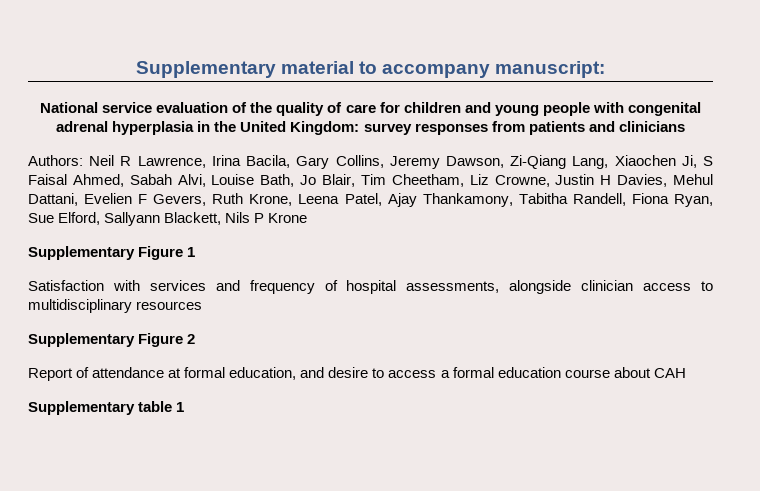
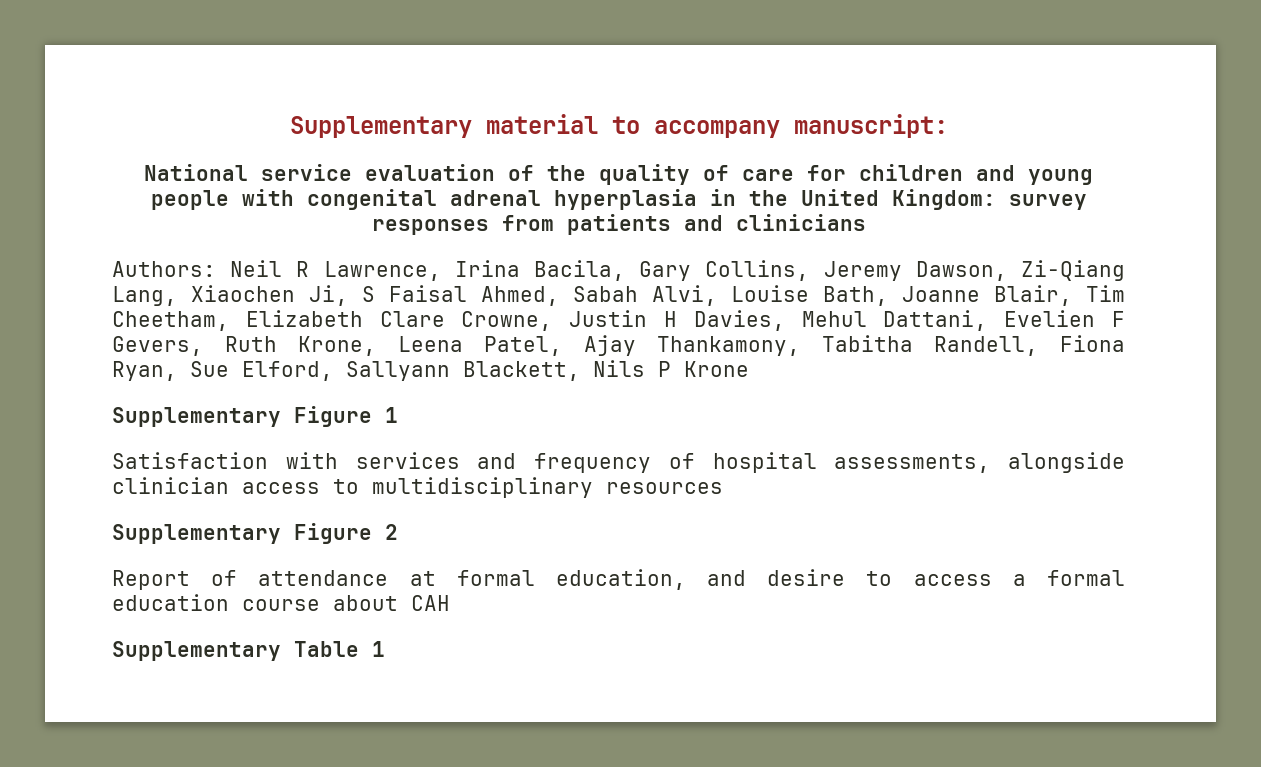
- Authors: Neil R Lawrence, Irina Bacila, Gary Collins, Jeremy Dawson, Zi-Qiang Lang, Xiaochen Ji, S Faisal Ahmed, Sabah Alvi, Louise Bath, Jo Blair, Tim Cheetham, Liz Crowne, Justin H Davies, Mehul Dattani, Evelien F Gevers, Ruth Krone, Leena Patel, Ajay Thankamony, Tabitha Randell, Fiona Ryan, Sue Elford, Sallyann Blackett, Nils P Krone
+ Authors: Neil R Lawrence, Irina Bacila, Gary Collins, Jeremy Dawson, Zi-Qiang Lang, Xiaochen Ji, S Faisal Ahmed, Sabah Alvi, Louise Bath, Joanne Blair, Tim Cheetham, Elizabeth Clare Crowne, Justin H Davies, Mehul Dattani, Evelien F Gevers, Ruth Krone, Leena Patel, Ajay Thankamony, Tabitha Randell, Fiona Ryan, Sue Elford, Sallyann Blackett, Nils P Krone
- Supplementary table 1
+ Supplementary Table 1

